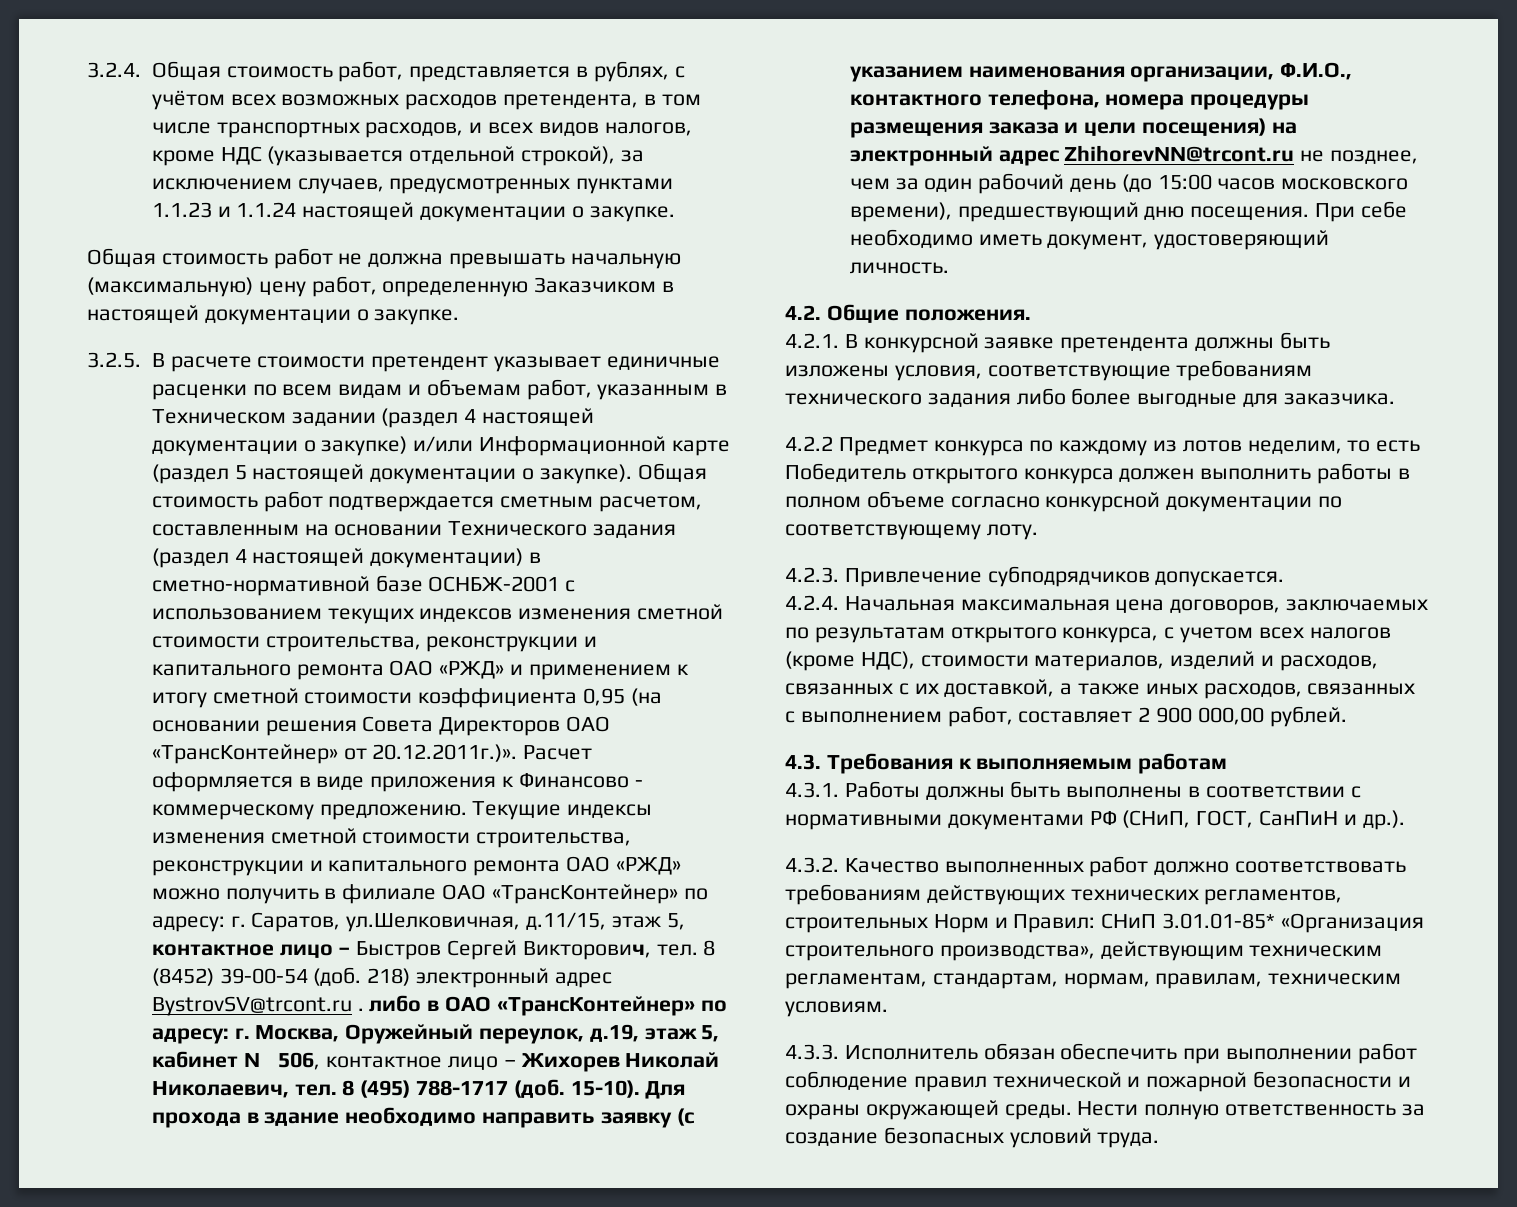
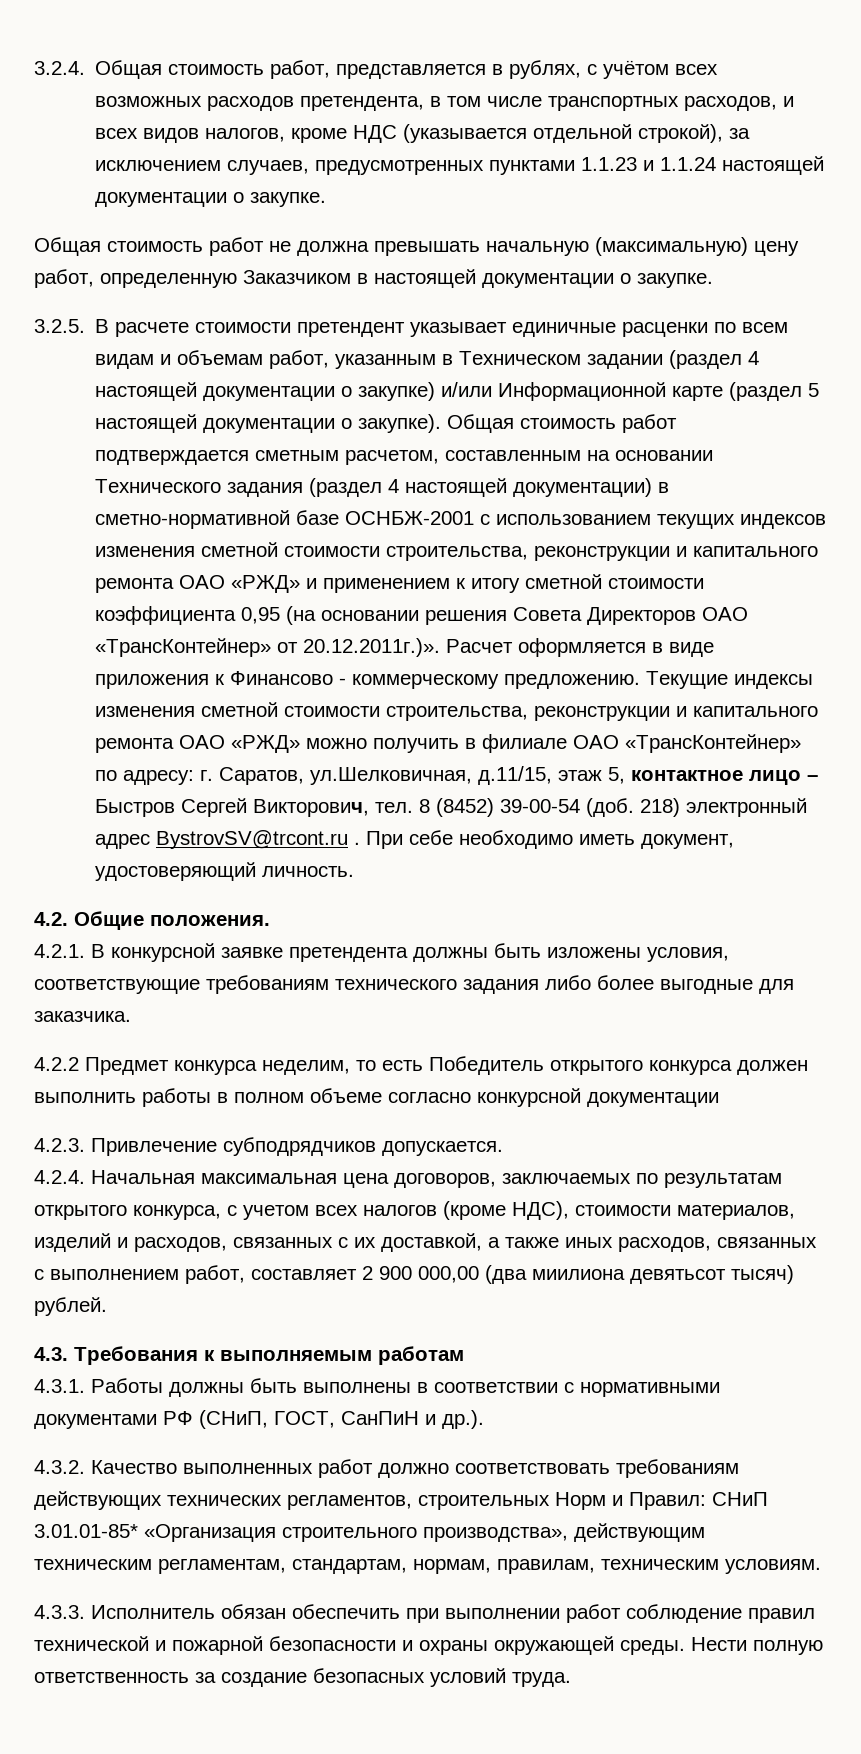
- 218) электронный адрес BystrovSV@trcont.ru . либо в ОАО «ТрансКонтейнер» по адресу: г. Москва, Оружейный переулок, д.19, этаж 5, кабинет № 506, контактное лицо – Жихорев Николай Николаевич, тел. 8 (495) 788-1717 (доб. 15-10). Для прохода в здание необходимо направить заявку (с указанием наименования организации, Ф.И.О., контактного телефона, номера процедуры размещения заказа и цели посещения) на электронный адрес ZhihorevNN@trcont.ru не позднее, чем за один рабочий день (до 15:00 часов московского времени), предшествующий дню посещения.
+ 218) электронный адрес BystrovSV@trcont.ru .
- 4.2.2 Предмет конкурса по каждому из лотов неделим, то есть Победитель открытого конкурса должен выполнить работы в полном объеме согласно конкурсной документации по соответствующему лоту.
+ 4.2.2 Предмет конкурса неделим, то есть Победитель открытого конкурса должен выполнить работы в полном объеме согласно конкурсной документации
- 4.2.4. Начальная максимальная цена договоров, заключаемых по результатам открытого конкурса, с учетом всех налогов (кроме НДС), стоимости материалов, изделий и расходов, связанных с их доставкой, а также иных расходов, связанных с выполнением работ, составляет 2 900 000,00 рублей.
+ 4.2.4. Начальная максимальная цена договоров, заключаемых по результатам открытого конкурса, с учетом всех налогов (кроме НДС), стоимости материалов, изделий и расходов, связанных с их доставкой, а также иных расходов, связанных с выполнением работ, составляет 2 900 000,00 (два миилиона девятьсот тысяч) рублей.

